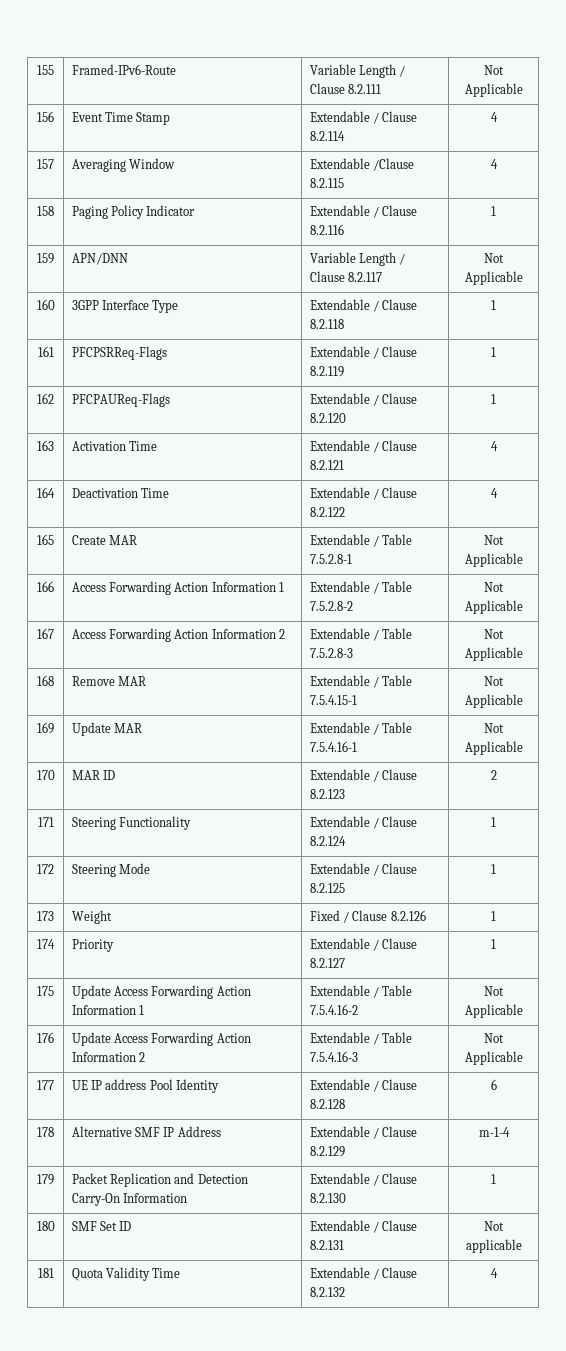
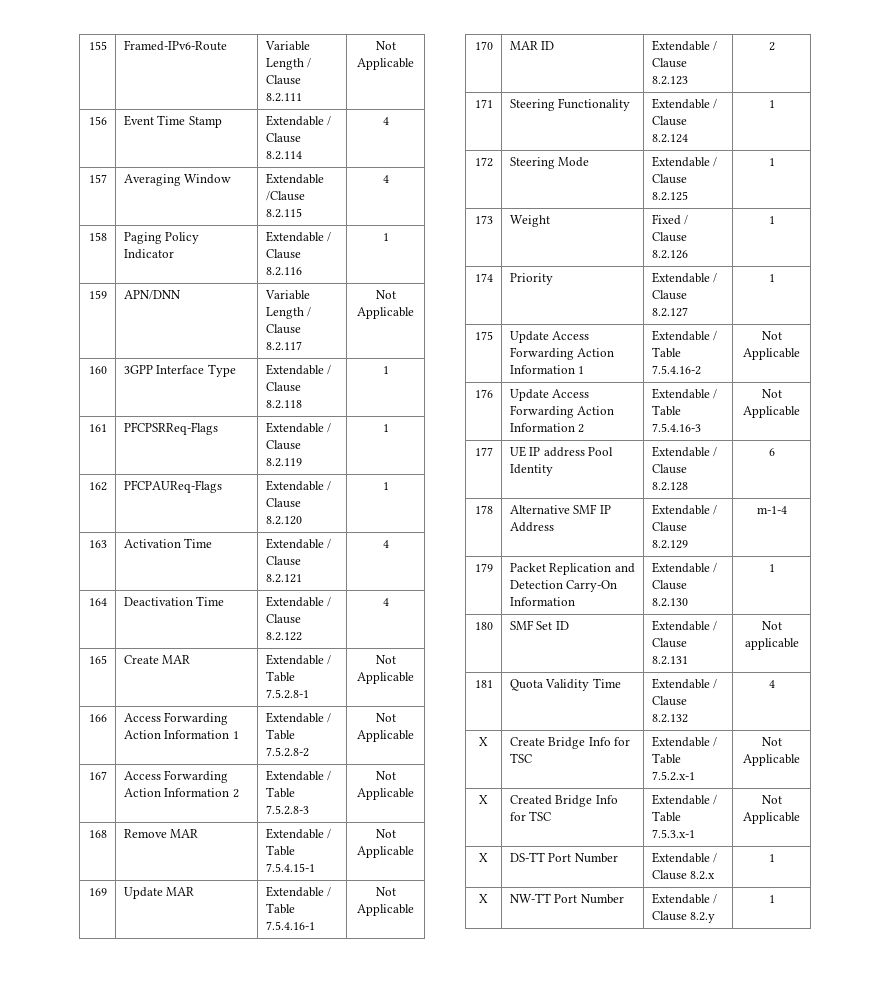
+ X | Create Bridge Info for TSC | Extendable / Table 7.5.2.x-1 | Not Applicable
+ X | Created Bridge Info for TSC | Extendable / Table 7.5.3.x-1 | Not Applicable
+ X | DS-TT Port Number | Extendable / Clause 8.2.x | 1
+ X | NW-TT Port Number | Extendable / Clause 8.2.y | 1

